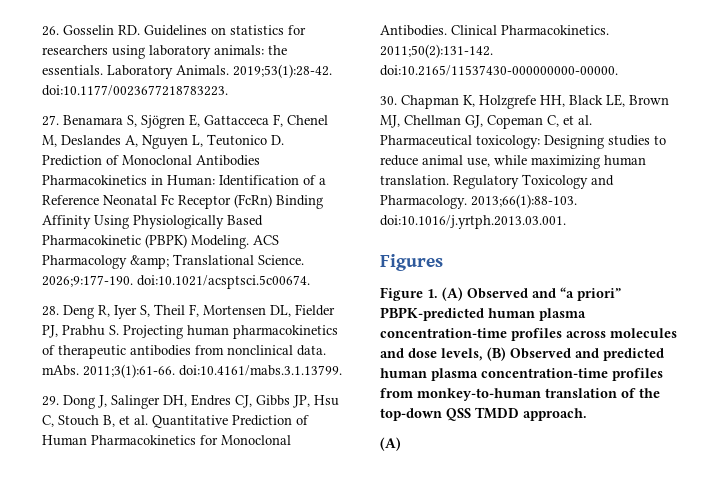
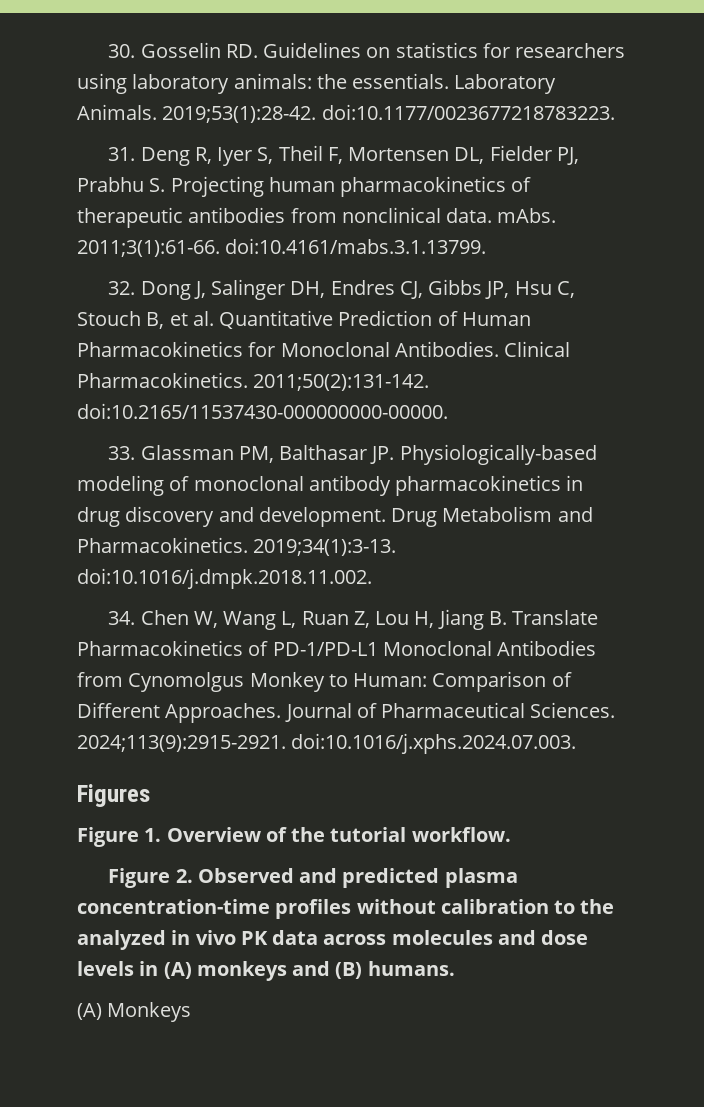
- 26. Gosselin RD. Guidelines on statistics for researchers using laboratory animals: the essentials.
+ 30. Gosselin RD. Guidelines on statistics for researchers using laboratory animals: the essentials.
- 27. Benamara S, Sjögren E, Gattacceca F, Chenel M, Deslandes A, Nguyen L, Teutonico D. Prediction of Monoclonal Antibodies Pharmacokinetics in Human: Identification of a Reference Neonatal Fc Receptor (FcRn) Binding Affinity Using Physiologically Based Pharmacokinetic (PBPK) Modeling. ACS Pharmacology &amp; Translational Science. 2026;9:177-190. doi:10.1021/acsptsci.5c00674.
- 28. Deng R, Iyer S, Theil F, Mortensen DL, Fielder PJ, Prabhu S. Projecting human pharmacokinetics of therapeutic antibodies from nonclinical data. mAbs.
+ 31. Deng R, Iyer S, Theil F, Mortensen DL, Fielder PJ, Prabhu S. Projecting human pharmacokinetics of therapeutic antibodies from nonclinical data. mAbs.
- 29. Dong J, Salinger DH, Endres CJ, Gibbs JP, Hsu C, Stouch B, et al. Quantitative Prediction of Human Pharmacokinetics for Monoclonal Antibodies.
+ 32. Dong J, Salinger DH, Endres CJ, Gibbs JP, Hsu C, Stouch B, et al. Quantitative Prediction of Human Pharmacokinetics for Monoclonal Antibodies.
- 30. Chapman K, Holzgrefe HH, Black LE, Brown MJ, Chellman GJ, Copeman C, et al. Pharmaceutical toxicology: Designing studies to reduce animal use, while maximizing human translation. Regulatory Toxicology and Pharmacology. 2013;66(1):88-103. doi:10.1016/j.yrtph.2013.03.001.
+ 33. Glassman PM, Balthasar JP. Physiologically-based modeling of monoclonal antibody pharmacokinetics in drug discovery and development. Drug Metabolism and Pharmacokinetics. 2019;34(1):3-13. doi:10.1016/j.dmpk.2018.11.002.
+ 34. Chen W, Wang L, Ruan Z, Lou H, Jiang B. Translate Pharmacokinetics of PD-1/PD-L1 Monoclonal Antibodies from Cynomolgus Monkey to Human: Comparison of Different Approaches. Journal of Pharmaceutical Sciences. 2024;113(9):2915-2921. doi:10.1016/j.xphs.2024.07.003.
  Figures
- Figure 1. (A) Observed and “a priori” PBPK-predicted human plasma concentration-time profiles across molecules and dose levels, (B) Observed and predicted human plasma concentration-time profiles from monkey-to-human translation of the top-down QSS TMDD approach.
- (A)
+ Figure 1. Overview of the tutorial workflow.
+ Figure 2. Observed and predicted plasma concentration-time profiles without calibration to the analyzed in vivo PK data across molecules and dose levels in (A) monkeys and (B) humans.
+ (A) Monkeys

